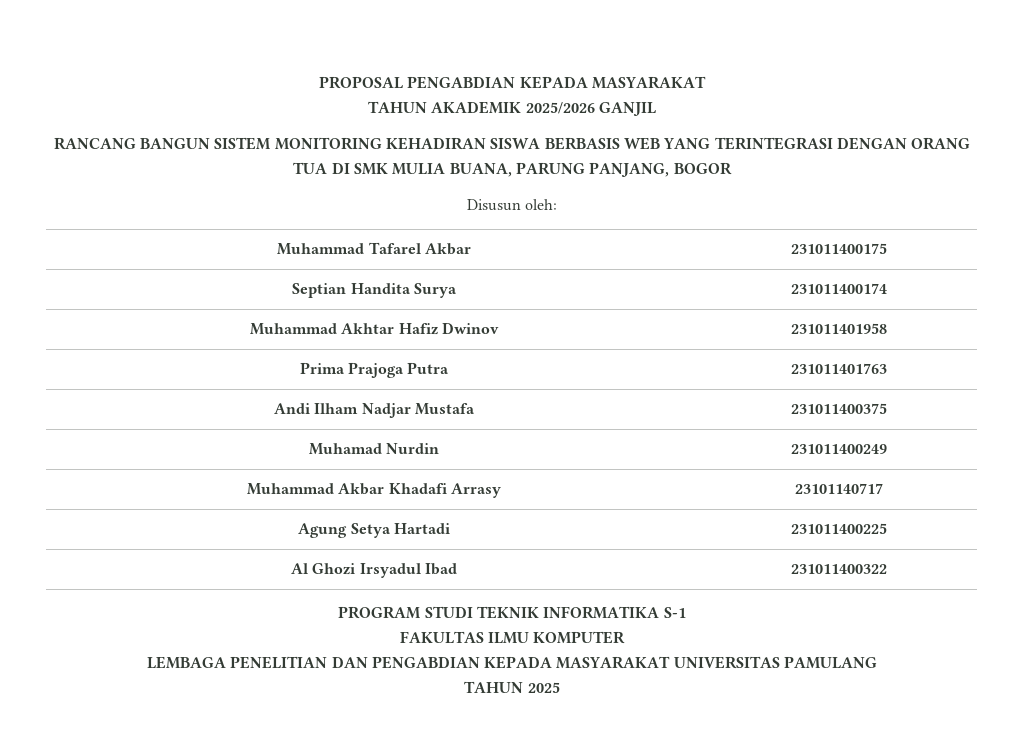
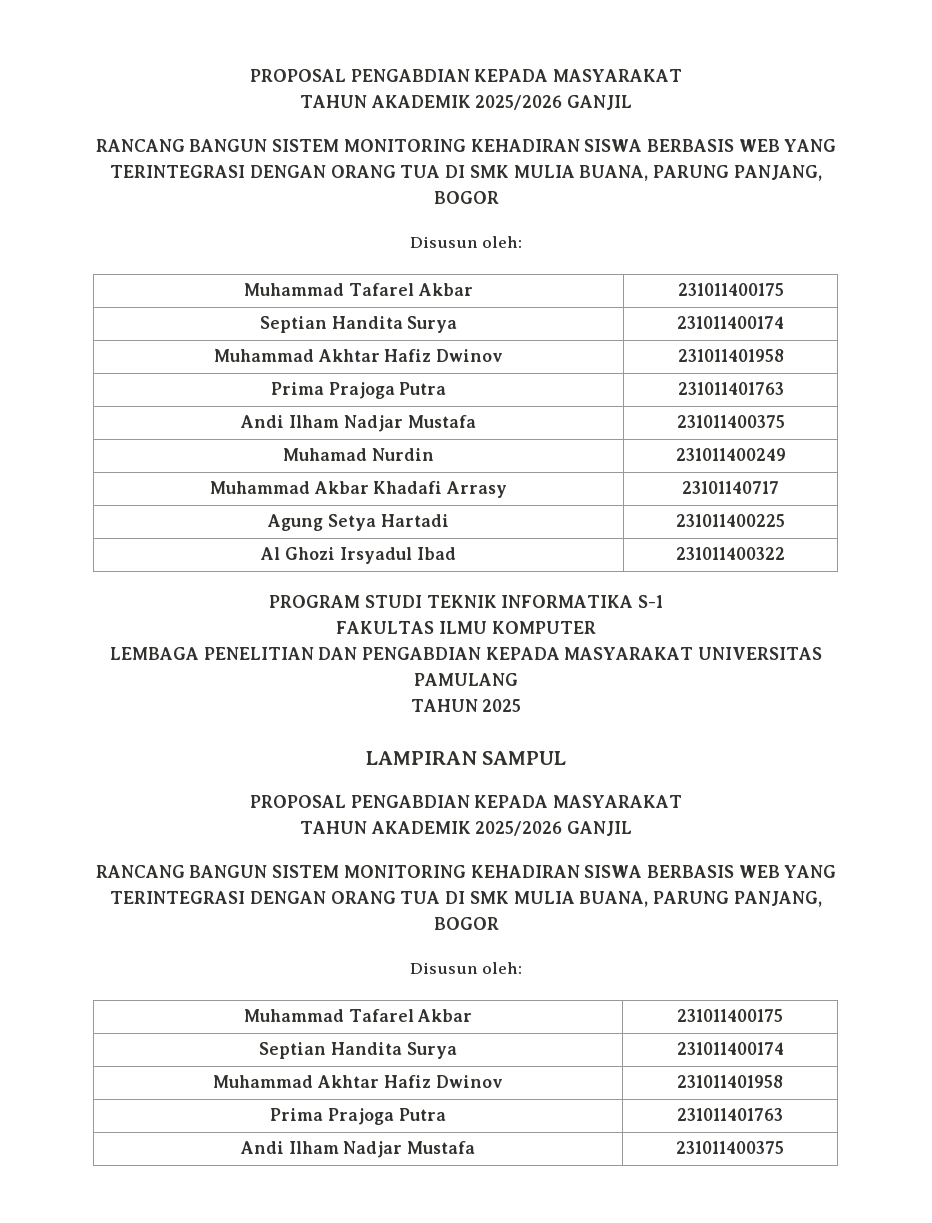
+ LAMPIRAN SAMPUL
+ PROPOSAL PENGABDIAN KEPADA MASYARAKAT
+ TAHUN AKADEMIK 2025/2026 GANJIL
+ RANCANG BANGUN SISTEM MONITORING KEHADIRAN SISWA BERBASIS WEB YANG TERINTEGRASI DENGAN ORANG TUA DI SMK MULIA BUANA, PARUNG PANJANG, BOGOR
+ Disusun oleh:
+ Muhammad Tafarel Akbar | 231011400175
+ Septian Handita Surya | 231011400174
+ Muhammad Akhtar Hafiz Dwinov | 231011401958
+ Prima Prajoga Putra | 231011401763
+ Andi Ilham Nadjar Mustafa | 231011400375

